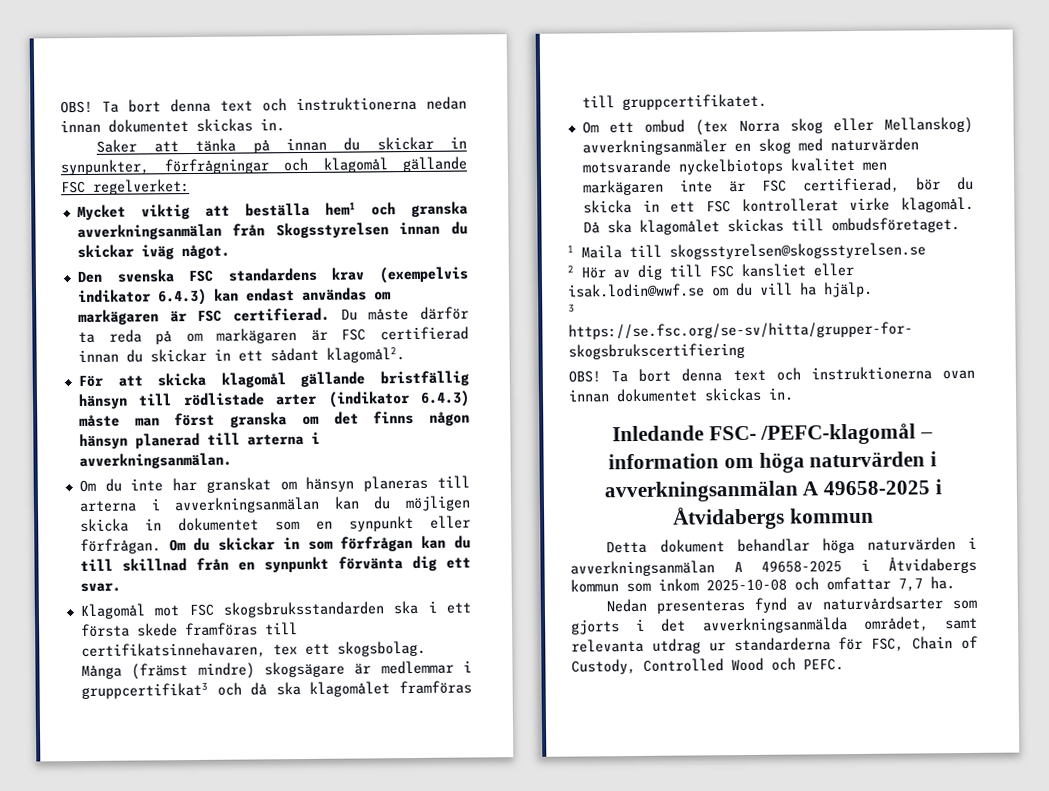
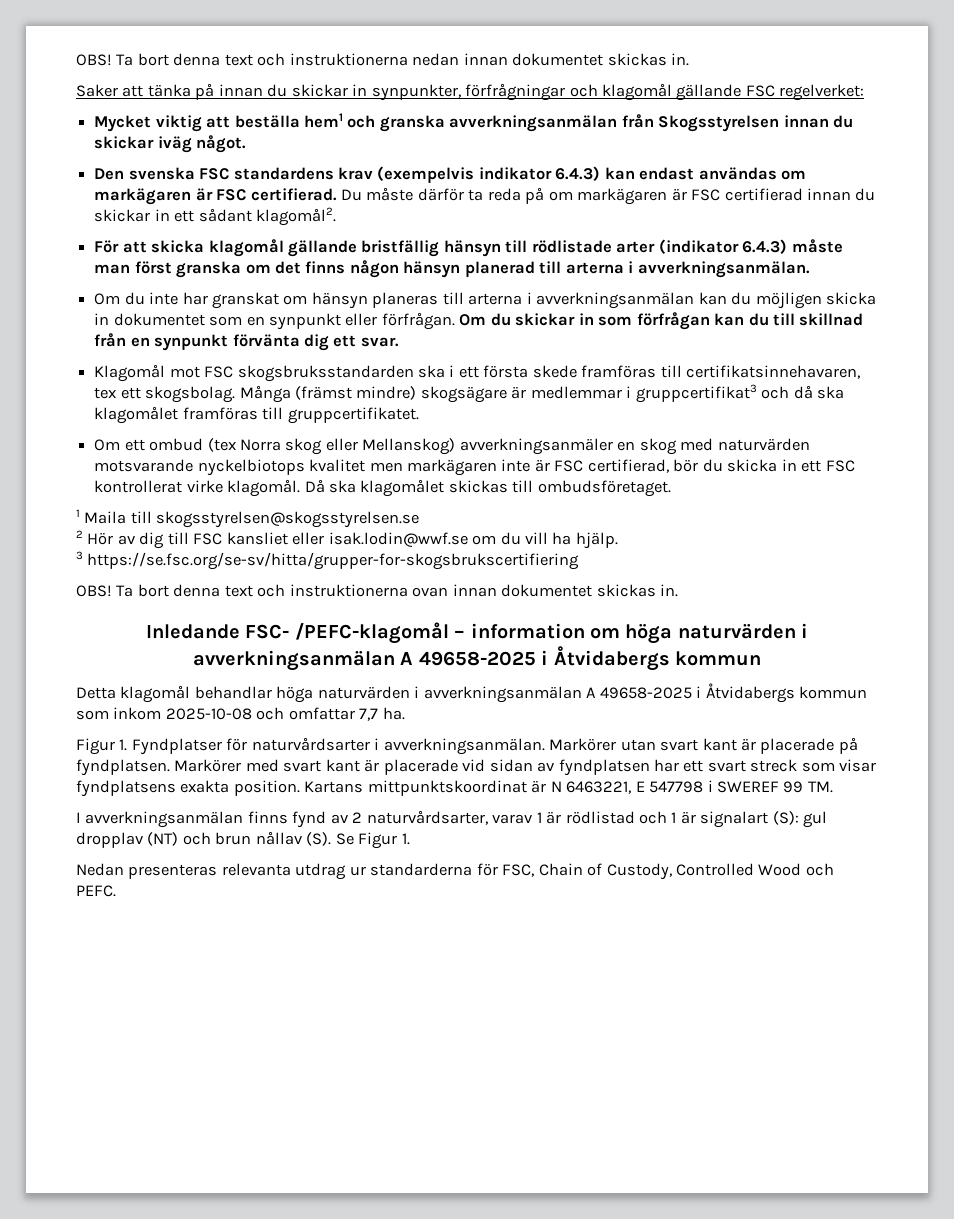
- Detta dokument behandlar höga naturvärden i avverkningsanmälan A 49658-2025 i Åtvidabergs kommun som inkom 2025-10-08 och omfattar 7,7 ha.
+ Detta klagomål behandlar höga naturvärden i avverkningsanmälan A 49658-2025 i Åtvidabergs kommun som inkom 2025-10-08 och omfattar 7,7 ha.
- Nedan presenteras fynd av naturvårdsarter som gjorts i det avverkningsanmälda området, samt relevanta utdrag ur standarderna för FSC, Chain of Custody, Controlled Wood och PEFC.
+ Figur 1. Fyndplatser för naturvårdsarter i avverkningsanmälan. Markörer utan svart kant är placerade på fyndplatsen. Markörer med svart kant är placerade vid sidan av fyndplatsen har ett svart streck som visar fyndplatsens exakta position. Kartans mittpunktskoordinat är N 6463221, E 547798 i SWEREF 99 TM.
+ I avverkningsanmälan finns fynd av 2 naturvårdsarter, varav 1 är rödlistad och 1 är signalart (S): gul dropplav (NT) och brun nållav (S). Se Figur 1.
+ Nedan presenteras relevanta utdrag ur standarderna för FSC, Chain of Custody, Controlled Wood och PEFC.

